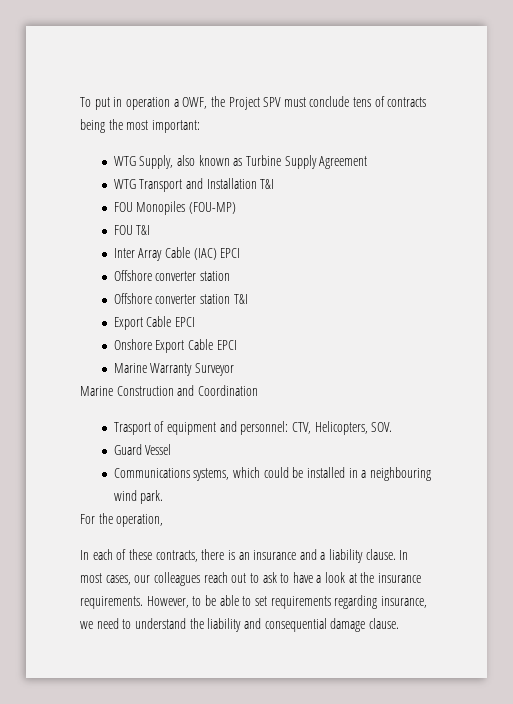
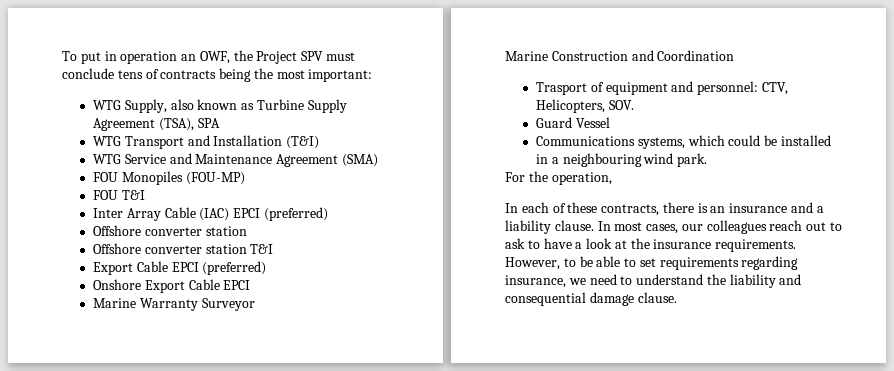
- To put in operation a OWF, the Project SPV must conclude tens of contracts being the most important:
+ To put in operation an OWF, the Project SPV must conclude tens of contracts being the most important:
- WTG Supply, also known as Turbine Supply Agreement
+ WTG Supply, also known as Turbine Supply Agreement (TSA), SPA
- WTG Transport and Installation T&I
+ WTG Transport and Installation (T&I)
+ WTG Service and Maintenance Agreement (SMA)
- Inter Array Cable (IAC) EPCI
+ Inter Array Cable (IAC) EPCI (preferred)
  Offshore converter station T&I
- Export Cable EPCI
+ Export Cable EPCI (preferred)

